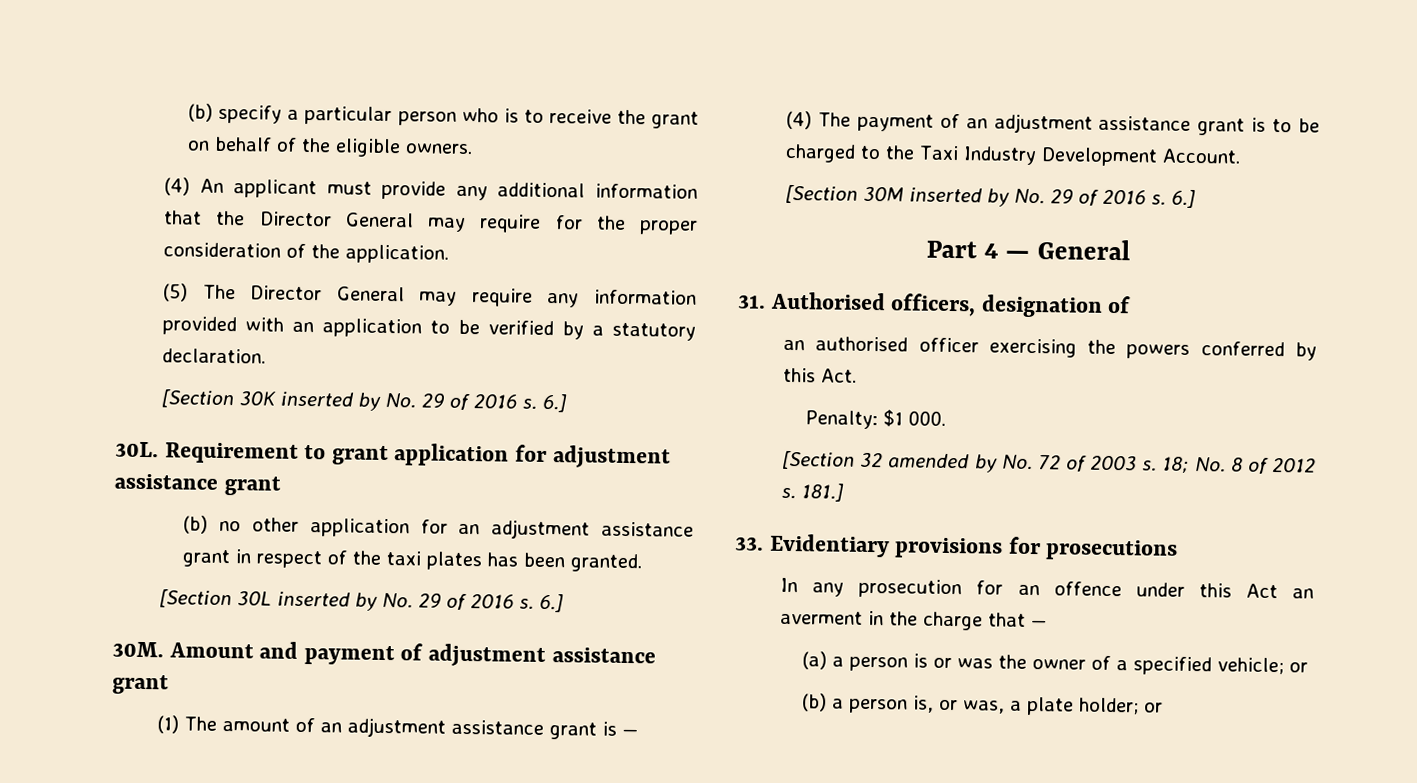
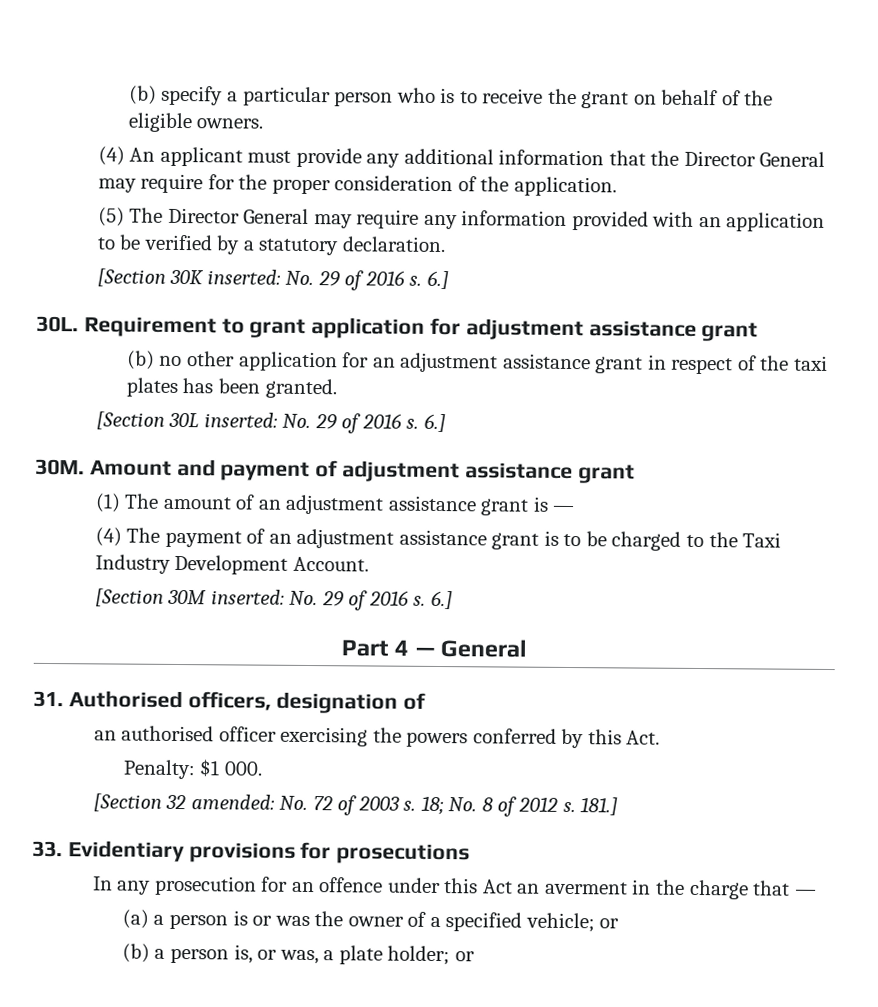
- [Section 30K inserted by No. 29 of 2016 s.
+ [Section 30K inserted: No. 29 of 2016 s.
- [Section 30L inserted by No. 29 of 2016 s.
+ [Section 30L inserted: No. 29 of 2016 s.
- [Section 30M inserted by No. 29 of 2016 s.
+ [Section 30M inserted: No. 29 of 2016 s.
- [Section 32 amended by No. 72 of 2003 s.
+ [Section 32 amended: No. 72 of 2003 s.

